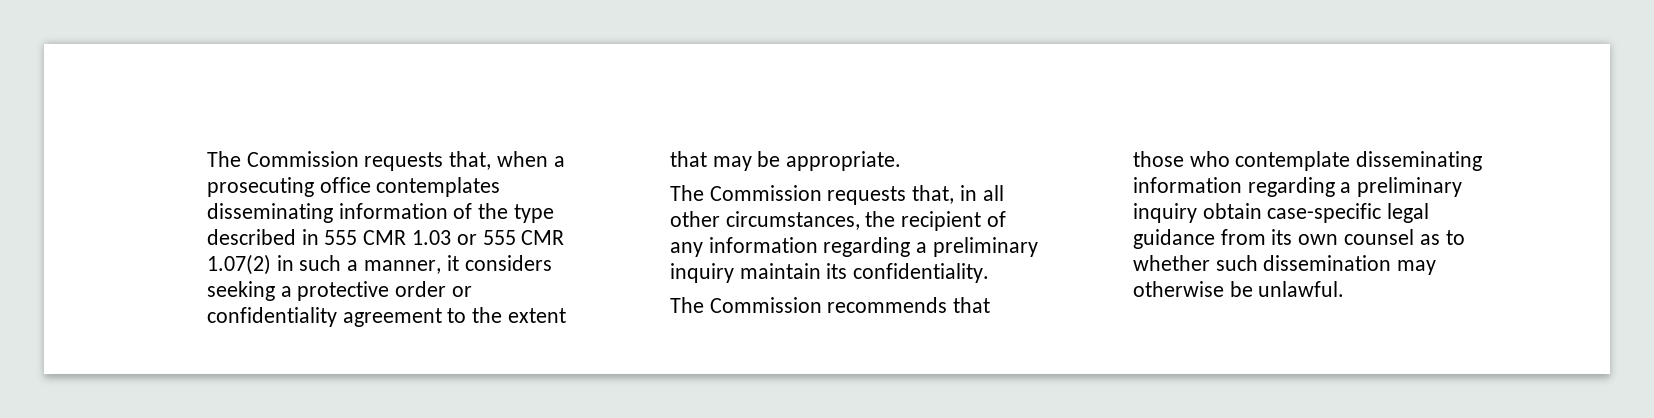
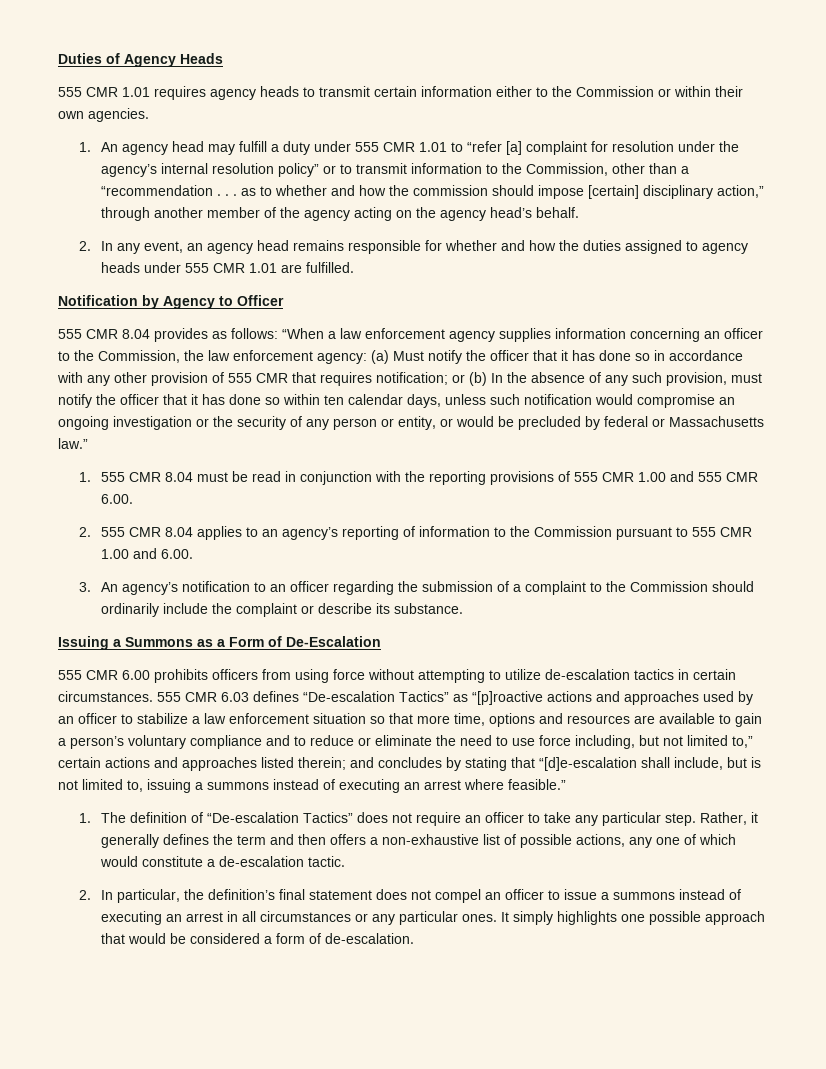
- The Commission requests that, when a prosecuting office contemplates disseminating information of the type described in 555 CMR 1.03 or 555 CMR 1.07(2) in such a manner, it considers seeking a protective order or confidentiality agreement to the extent that may be appropriate.
- The Commission requests that, in all other circumstances, the recipient of any information regarding a preliminary inquiry maintain its confidentiality.
- The Commission recommends that those who contemplate disseminating information regarding a preliminary inquiry obtain case-specific legal guidance from its own counsel as to whether such dissemination may otherwise be unlawful.
+ Duties of Agency Heads
+ 555 CMR 1.01 requires agency heads to transmit certain information either to the Commission or within their own agencies.
+ 1. An agency head may fulfill a duty under 555 CMR 1.01 to “refer [a] complaint for resolution under the agency’s internal resolution policy” or to transmit information to the Commission, other than a “recommendation . . . as to whether and how the commission should impose [certain] disciplinary action,” through another member of the agency acting on the agency head’s behalf.
+ 2. In any event, an agency head remains responsible for whether and how the duties assigned to agency heads under 555 CMR 1.01 are fulfilled.
+ Notification by Agency to Officer
+ 555 CMR 8.04 provides as follows: “When a law enforcement agency supplies information concerning an officer to the Commission, the law enforcement agency: (a) Must notify the officer that it has done so in accordance with any other provision of 555 CMR that requires notification; or (b) In the absence of any such provision, must notify the officer that it has done so within ten calendar days, unless such notification would compromise an ongoing investigation or the security of any person or entity, or would be precluded by federal or Massachusetts law.”
+ 1. 555 CMR 8.04 must be read in conjunction with the reporting provisions of 555 CMR 1.00 and 555 CMR 6.00.
+ 2. 555 CMR 8.04 applies to an agency’s reporting of information to the Commission pursuant to 555 CMR 1.00 and 6.00.
+ 3. An agency’s notification to an officer regarding the submission of a complaint to the Commission should ordinarily include the complaint or describe its substance.
+ Issuing a Summons as a Form of De-Escalation
+ 555 CMR 6.00 prohibits officers from using force without attempting to utilize de-escalation tactics in certain circumstances. 555 CMR 6.03 defines “De-escalation Tactics” as “[p]roactive actions and approaches used by an officer to stabilize a law enforcement situation so that more time, options and resources are available to gain a person’s voluntary compliance and to reduce or eliminate the need to use force including, but not limited to,” certain actions and approaches listed therein; and concludes by stating that “[d]e-escalation shall include, but is not limited to, issuing a summons instead of executing an arrest where feasible.”
+ 1. The definition of “De-escalation Tactics” does not require an officer to take any particular step. Rather, it generally defines the term and then offers a non-exhaustive list of possible actions, any one of which would constitute a de-escalation tactic.
+ 2. In particular, the definition’s final statement does not compel an officer to issue a summons instead of executing an arrest in all circumstances or any particular ones. It simply highlights one possible approach that would be considered a form of de-escalation.

